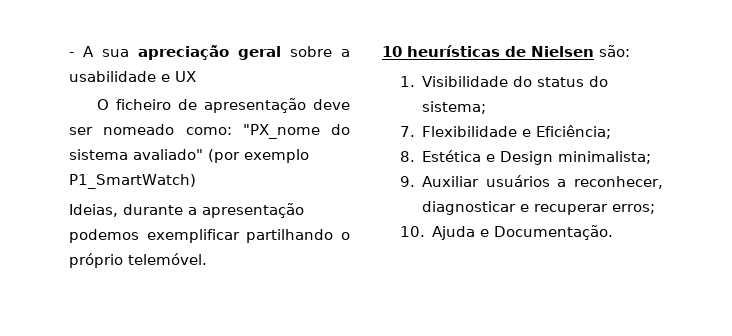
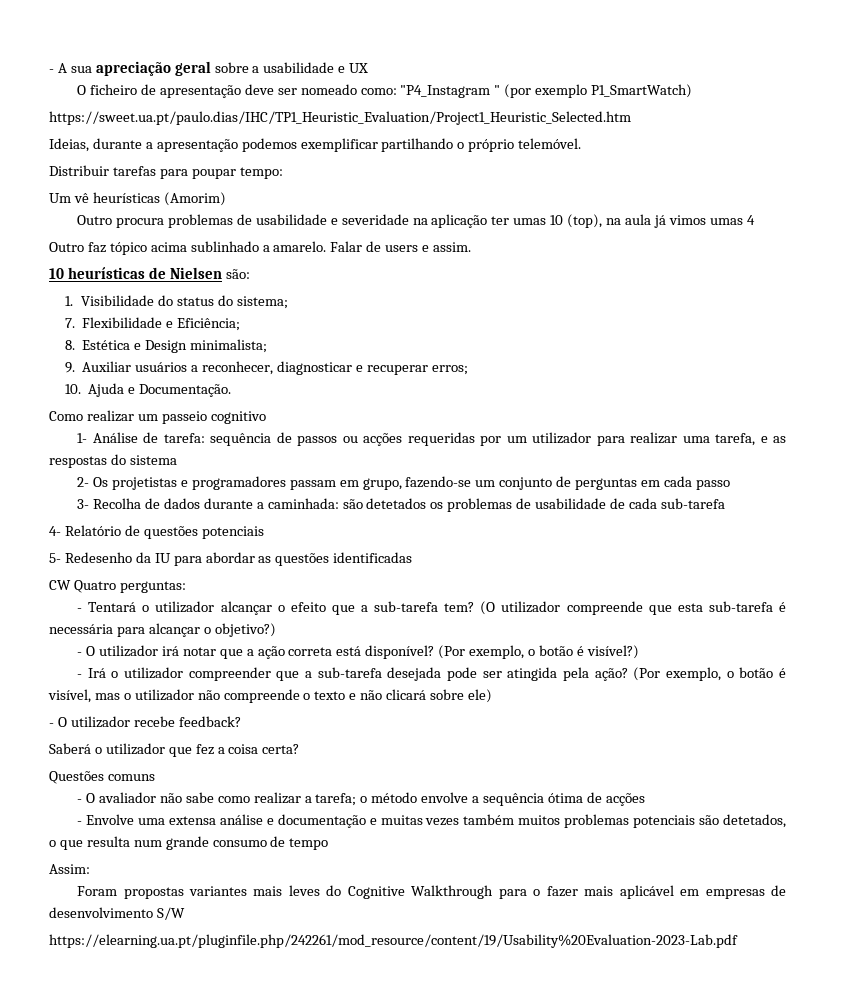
- O ficheiro de apresentação deve ser nomeado como: "PX_nome do sistema avaliado" (por exemplo P1_SmartWatch)
+ O ficheiro de apresentação deve ser nomeado como: "P4_Instagram " (por exemplo P1_SmartWatch)
+ https://sweet.ua.pt/paulo.dias/IHC/TP1_Heuristic_Evaluation/Project1_Heuristic_Selected.htm
+ Distribuir tarefas para poupar tempo:
+ Um vê heurísticas (Amorim)
+ Outro procura problemas de usabilidade e severidade na aplicação ter umas 10 (top), na aula já vimos umas 4
+ Outro faz tópico acima sublinhado a amarelo. Falar de users e assim.
+ Como realizar um passeio cognitivo
+ 1- Análise de tarefa: sequência de passos ou acções requeridas por um utilizador para realizar uma tarefa, e as respostas do sistema
+ 2- Os projetistas e programadores passam em grupo, fazendo-se um conjunto de perguntas em cada passo
+ 3- Recolha de dados durante a caminhada: são detetados os problemas de usabilidade de cada sub-tarefa
+ 4- Relatório de questões potenciais
+ 5- Redesenho da IU para abordar as questões identificadas
+ CW Quatro perguntas:
+ - Tentará o utilizador alcançar o efeito que a sub-tarefa tem? (O utilizador compreende que esta sub-tarefa é necessária para alcançar o objetivo?)
+ - O utilizador irá notar que a ação correta está disponível? (Por exemplo, o botão é visível?)
+ - Irá o utilizador compreender que a sub-tarefa desejada pode ser atingida pela ação? (Por exemplo, o botão é visível, mas o utilizador não compreende o texto e não clicará sobre ele)
+ - O utilizador recebe feedback?
+ Saberá o utilizador que fez a coisa certa?
+ Questões comuns
+ - O avaliador não sabe como realizar a tarefa; o método envolve a sequência ótima de acções
+ - Envolve uma extensa análise e documentação e muitas vezes também muitos problemas potenciais são detetados, o que resulta num grande consumo de tempo
+ Assim:
+ Foram propostas variantes mais leves do Cognitive Walkthrough para o fazer mais aplicável em empresas de desenvolvimento S/W
+ https://elearning.ua.pt/pluginfile.php/242261/mod_resource/content/19/Usability%20Evaluation-2023-Lab.pdf

